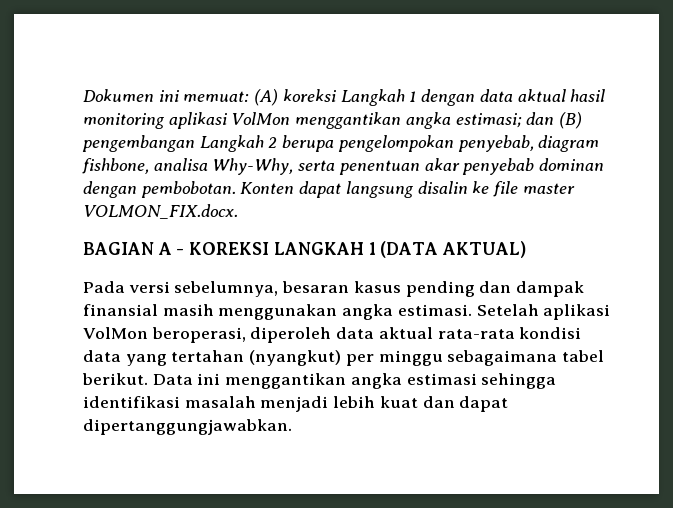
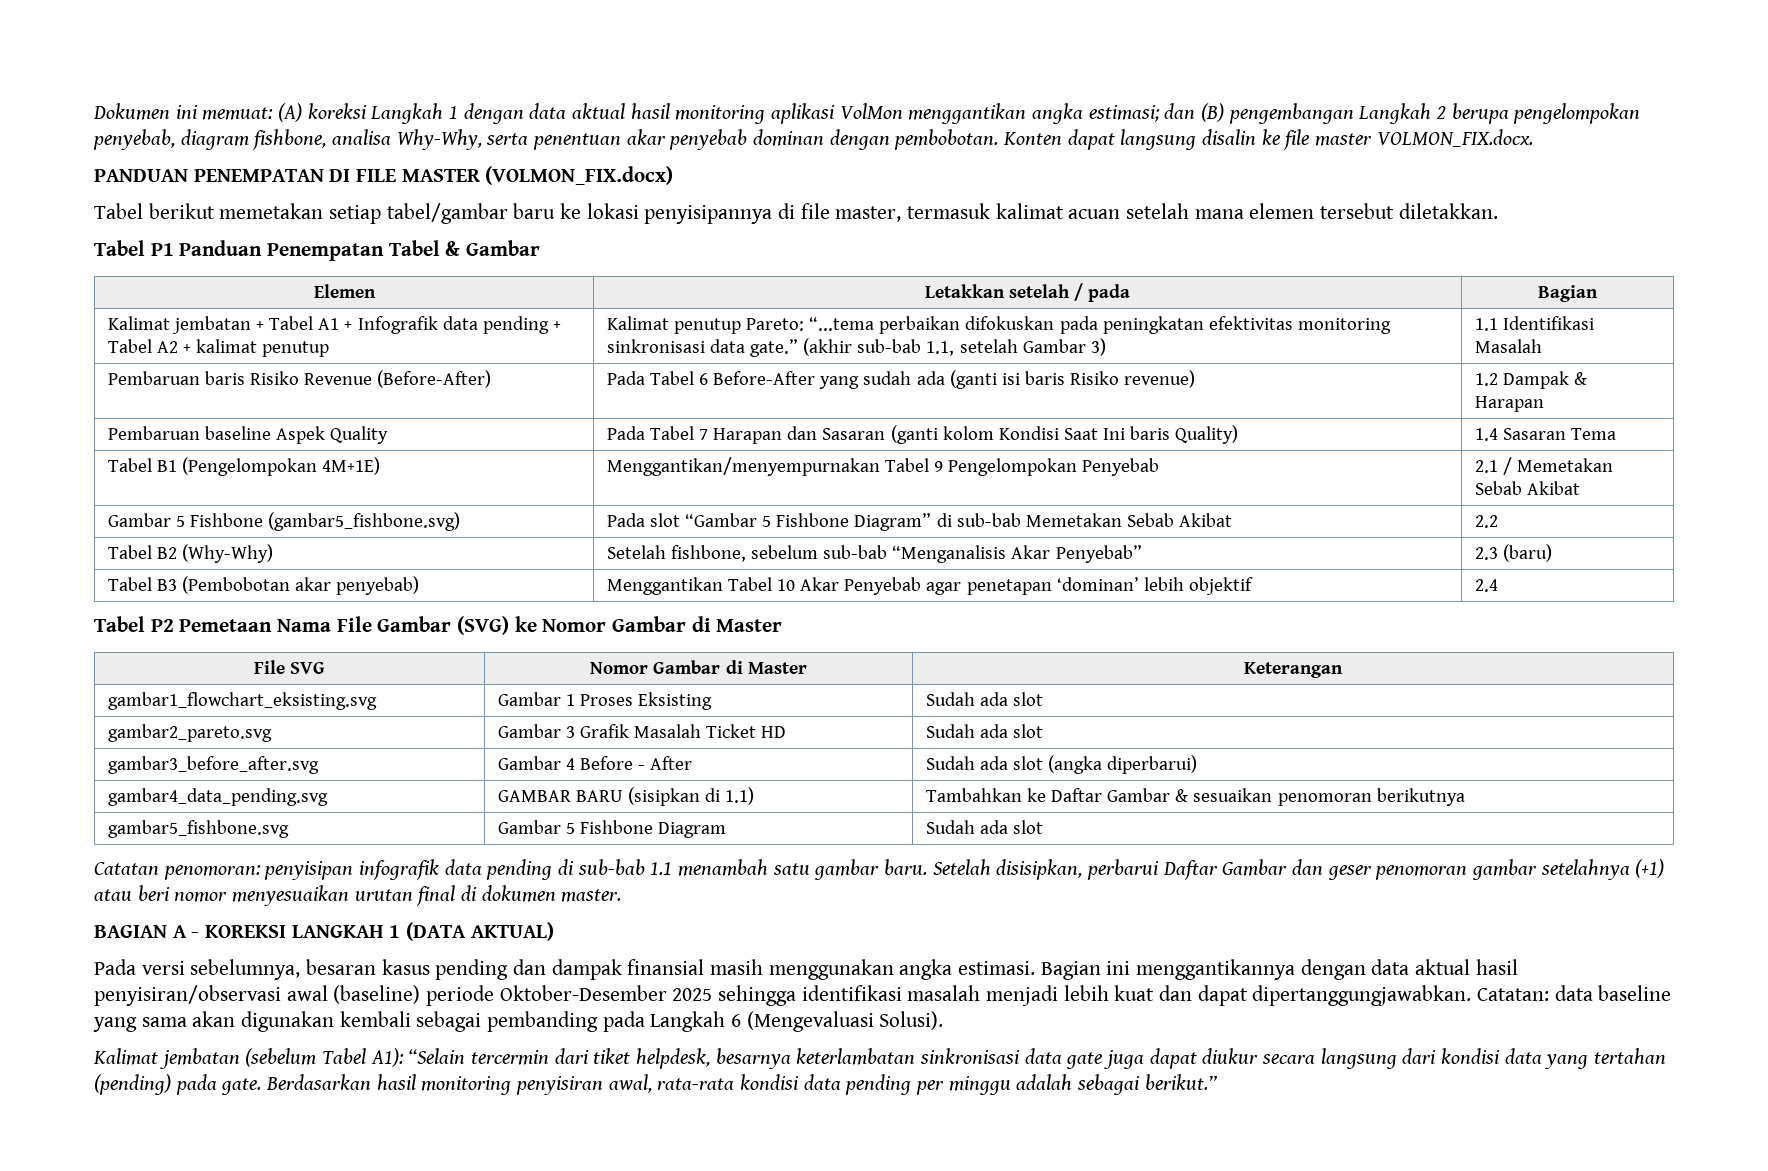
+ PANDUAN PENEMPATAN DI FILE MASTER (VOLMON_FIX.docx)
+ Tabel berikut memetakan setiap tabel/gambar baru ke lokasi penyisipannya di file master, termasuk kalimat acuan setelah mana elemen tersebut diletakkan.
+ Tabel P1 Panduan Penempatan Tabel & Gambar
+ Elemen | Letakkan setelah / pada | Bagian
+ Kalimat jembatan + Tabel A1 + Infografik data pending + Tabel A2 + kalimat penutup | Kalimat penutup Pareto: “...tema perbaikan difokuskan pada peningkatan efektivitas monitoring sinkronisasi data gate.” (akhir sub-bab 1.1, setelah Gambar 3) | 1.1 Identifikasi Masalah
+ Pembaruan baris Risiko Revenue (Before-After) | Pada Tabel 6 Before-After yang sudah ada (ganti isi baris Risiko revenue) | 1.2 Dampak & Harapan
+ Pembaruan baseline Aspek Quality | Pada Tabel 7 Harapan dan Sasaran (ganti kolom Kondisi Saat Ini baris Quality) | 1.4 Sasaran Tema
+ Tabel B1 (Pengelompokan 4M+1E) | Menggantikan/menyempurnakan Tabel 9 Pengelompokan Penyebab | 2.1 / Memetakan Sebab Akibat
+ Gambar 5 Fishbone (gambar5_fishbone.svg) | Pada slot “Gambar 5 Fishbone Diagram” di sub-bab Memetakan Sebab Akibat | 2.2
+ Tabel B2 (Why-Why) | Setelah fishbone, sebelum sub-bab “Menganalisis Akar Penyebab” | 2.3 (baru)
+ Tabel B3 (Pembobotan akar penyebab) | Menggantikan Tabel 10 Akar Penyebab agar penetapan ‘dominan’ lebih objektif | 2.4
+ Tabel P2 Pemetaan Nama File Gambar (SVG) ke Nomor Gambar di Master
+ File SVG | Nomor Gambar di Master | Keterangan
+ gambar1_flowchart_eksisting.svg | Gambar 1 Proses Eksisting | Sudah ada slot
+ gambar2_pareto.svg | Gambar 3 Grafik Masalah Ticket HD | Sudah ada slot
+ gambar3_before_after.svg | Gambar 4 Before - After | Sudah ada slot (angka diperbarui)
+ gambar4_data_pending.svg | GAMBAR BARU (sisipkan di 1.1) | Tambahkan ke Daftar Gambar & sesuaikan penomoran berikutnya
+ gambar5_fishbone.svg | Gambar 5 Fishbone Diagram | Sudah ada slot
+ Catatan penomoran: penyisipan infografik data pending di sub-bab 1.1 menambah satu gambar baru. Setelah disisipkan, perbarui Daftar Gambar dan geser penomoran gambar setelahnya (+1) atau beri nomor menyesuaikan urutan final di dokumen master.
- Setelah aplikasi VolMon beroperasi, diperoleh data aktual rata-rata kondisi data yang tertahan (nyangkut) per minggu sebagaimana tabel berikut. Data ini menggantikan angka estimasi sehingga identifikasi masalah menjadi lebih kuat dan dapat dipertanggungjawabkan.
+ Bagian ini menggantikannya dengan data aktual hasil penyisiran/observasi awal (baseline) periode Oktober-Desember 2025 sehingga identifikasi masalah menjadi lebih kuat dan dapat dipertanggungjawabkan.
+ Catatan: data baseline yang sama akan digunakan kembali sebagai pembanding pada Langkah 6 (Mengevaluasi Solusi).
+ Kalimat jembatan (sebelum Tabel A1): “Selain tercermin dari tiket helpdesk, besarnya keterlambatan sinkronisasi data gate juga dapat diukur secara langsung dari kondisi data yang tertahan (pending) pada gate. Berdasarkan hasil monitoring penyisiran awal, rata-rata kondisi data pending per minggu adalah sebagai berikut.”

